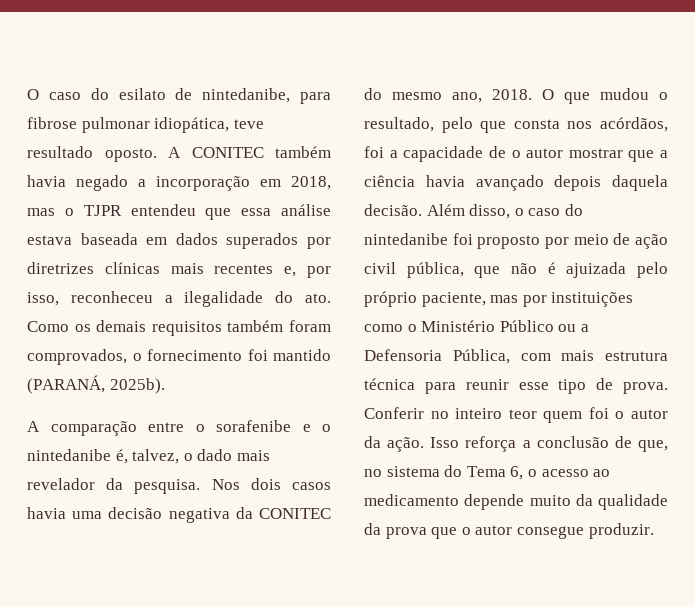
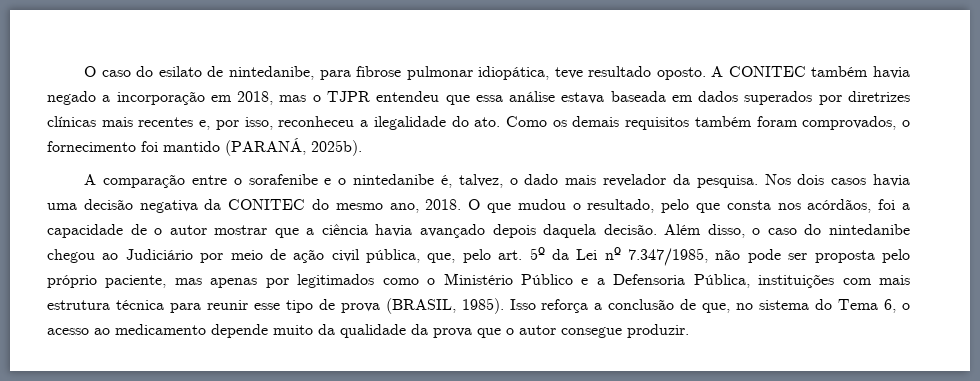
- Além disso, o caso do nintedanibe foi proposto por meio de ação civil pública, que não é ajuizada pelo próprio paciente, mas por instituições como o Ministério Público ou a Defensoria Pública, com mais estrutura técnica para reunir esse tipo de prova. Conferir no inteiro teor quem foi o autor da ação.
+ Além disso, o caso do nintedanibe chegou ao Judiciário por meio de ação civil pública, que, pelo art. 5º da Lei nº 7.347/1985, não pode ser proposta pelo próprio paciente, mas apenas por legitimados como o Ministério Público e a Defensoria Pública, instituições com mais estrutura técnica para reunir esse tipo de prova (BRASIL, 1985).

